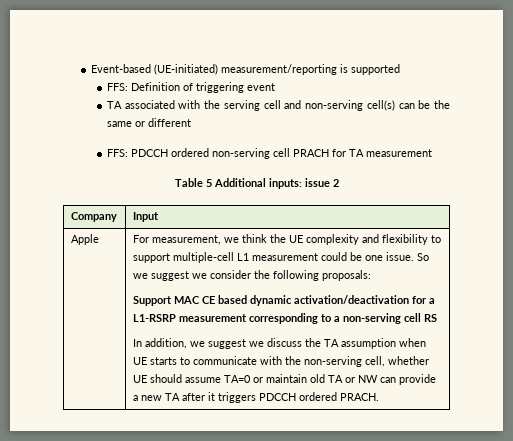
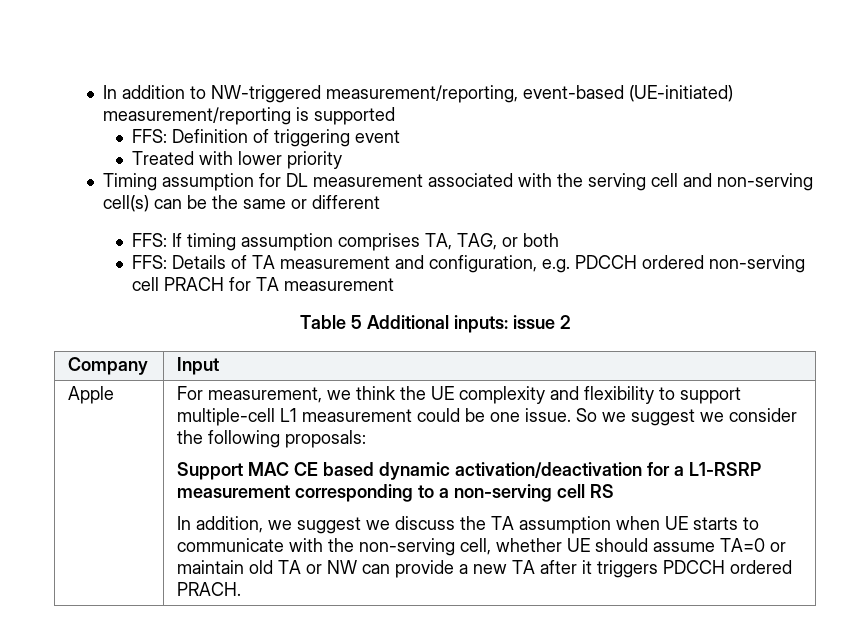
- Event-based (UE-initiated) measurement/reporting is supported
+ In addition to NW-triggered measurement/reporting, event-based (UE-initiated) measurement/reporting is supported
- TA associated with the serving cell and non-serving cell(s) can be the same or different
+ Treated with lower priority
+ Timing assumption for DL measurement associated with the serving cell and non-serving cell(s) can be the same or different
- FFS: PDCCH ordered non-serving cell PRACH for TA measurement
+ FFS: If timing assumption comprises TA, TAG, or both
+ FFS: Details of TA measurement and configuration, e.g. PDCCH ordered non-serving cell PRACH for TA measurement

